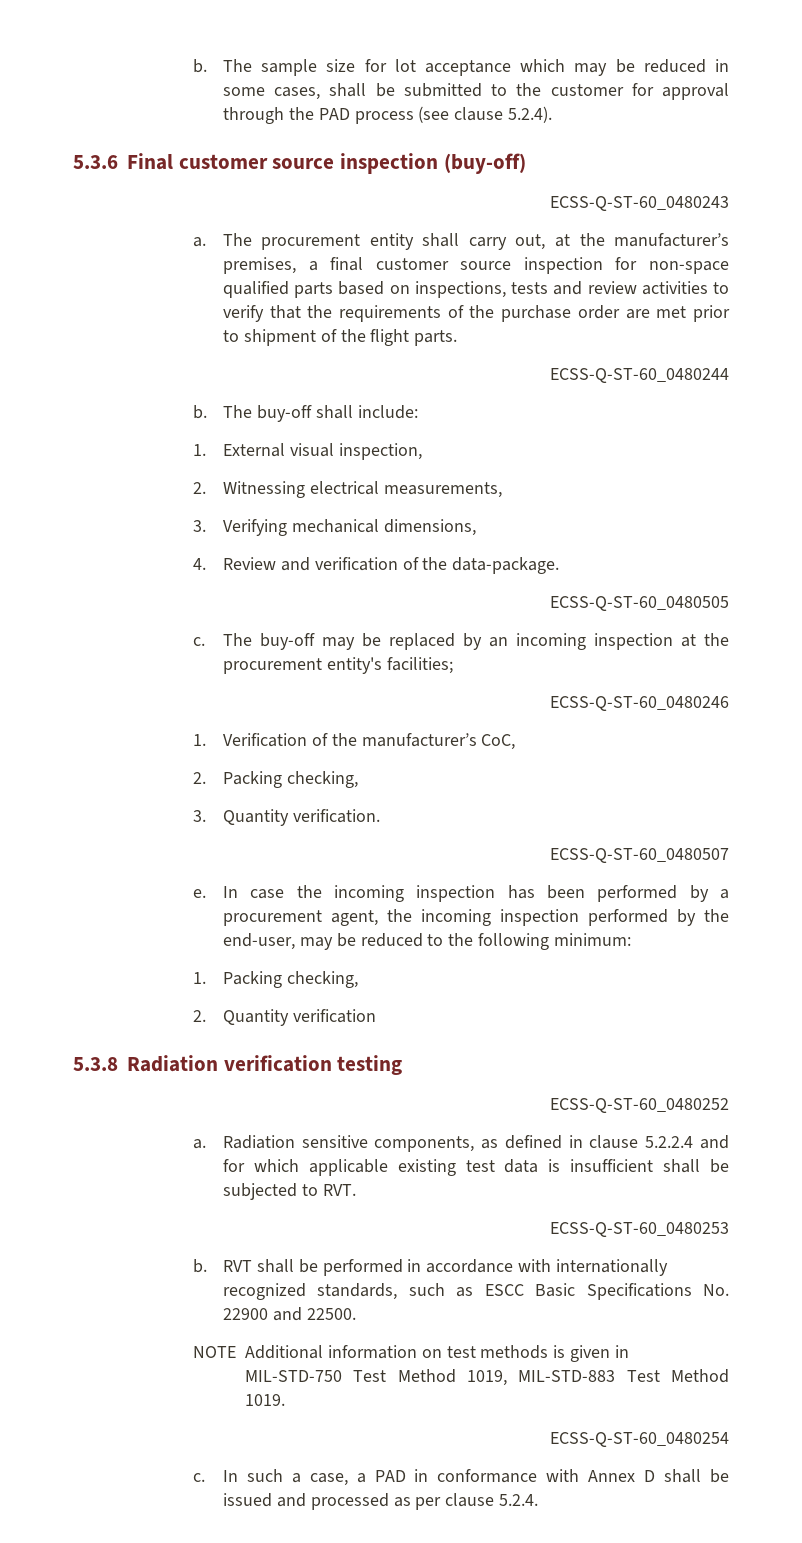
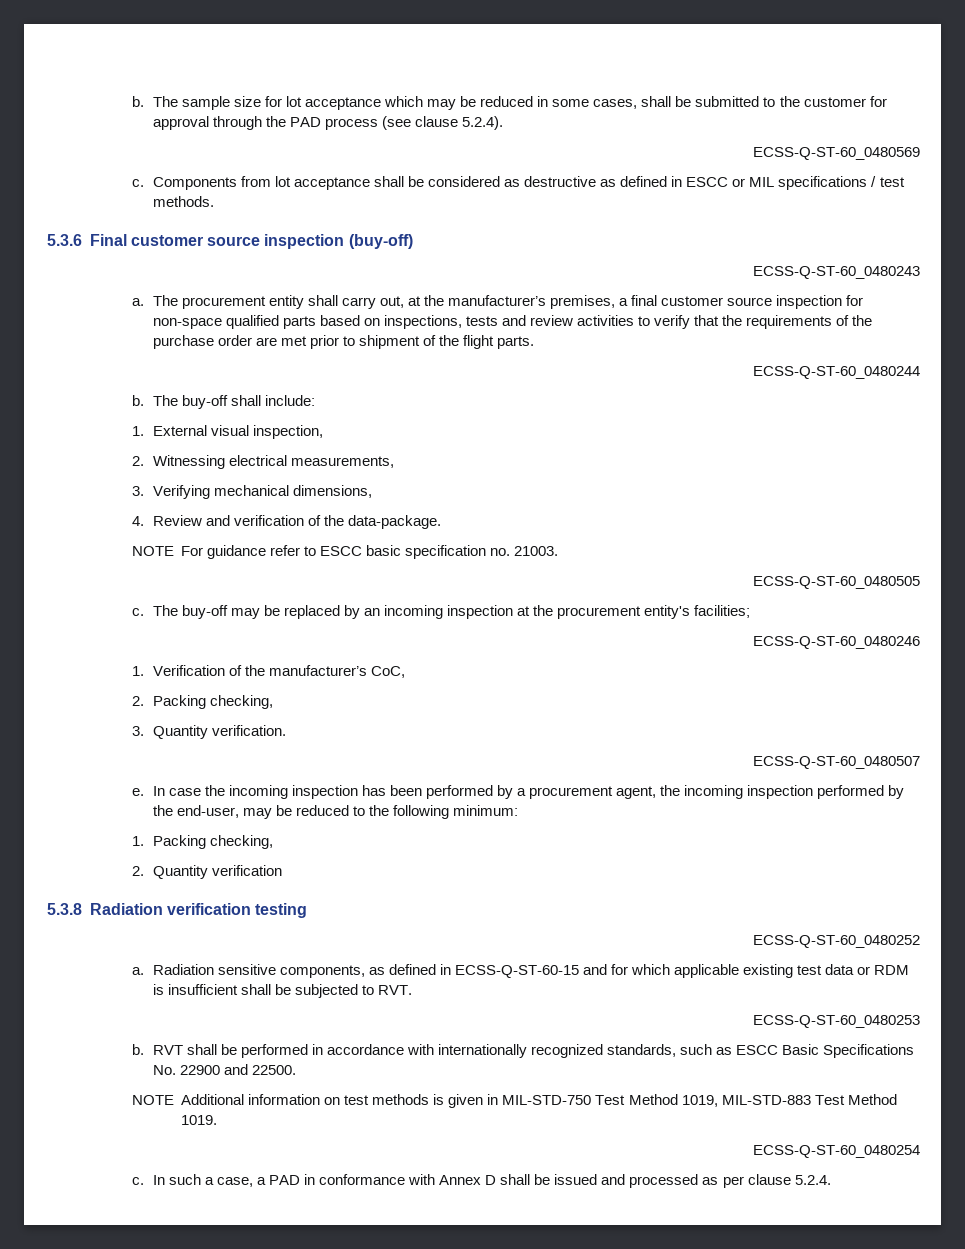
+ ECSS-Q-ST-60_0480569
+ c. Components from lot acceptance shall be considered as destructive as defined in ESCC or MIL specifications / test methods.
+ NOTE For guidance refer to ESCC basic specification no. 21003.
- Radiation sensitive components, as defined in clause 5.2.2.4 and for which applicable existing test data is insufficient shall be subjected to RVT.
+ Radiation sensitive components, as defined in ECSS-Q-ST-60-15 and for which applicable existing test data or RDM is insufficient shall be subjected to RVT.

